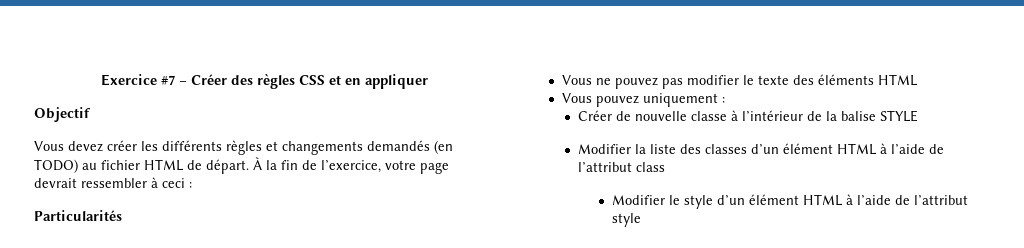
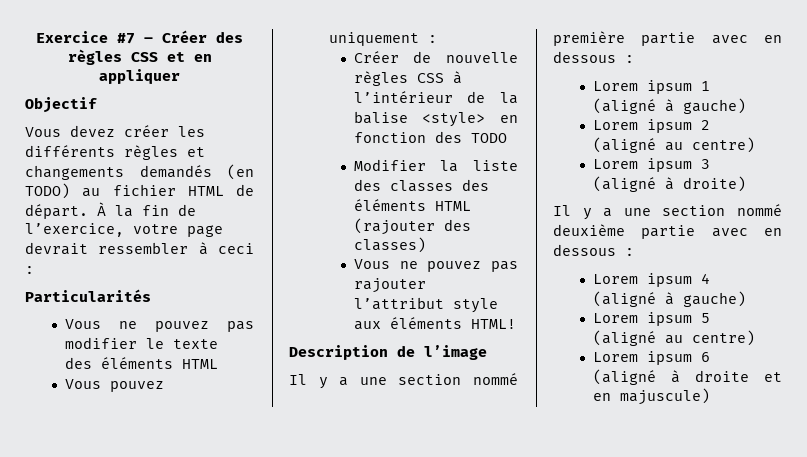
- Créer de nouvelle classe à l’intérieur de la balise STYLE
+ Créer de nouvelle règles CSS à l’intérieur de la balise <style> en fonction des TODO
- Modifier la liste des classes d’un élément HTML à l’aide de l’attribut class
- Modifier le style d’un élément HTML à l’aide de l’attribut style
+ Modifier la liste des classes des éléments HTML (rajouter des classes)
+ Vous ne pouvez pas rajouter l’attribut style aux éléments HTML!
+ Description de l’image
+ Il y a une section nommé première partie avec en dessous :
+ Lorem ipsum 1 (aligné à gauche)
+ Lorem ipsum 2 (aligné au centre)
+ Lorem ipsum 3 (aligné à droite)
+ Il y a une section nommé deuxième partie avec en dessous :
+ Lorem ipsum 4 (aligné à gauche)
+ Lorem ipsum 5 (aligné au centre)
+ Lorem ipsum 6 (aligné à droite et en majuscule)

